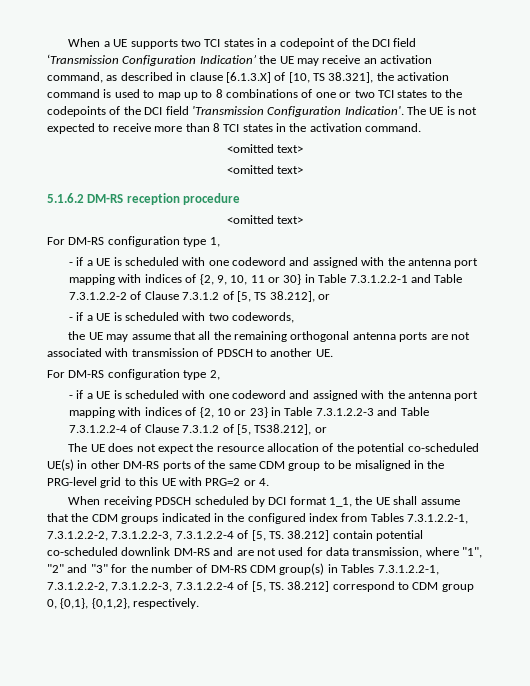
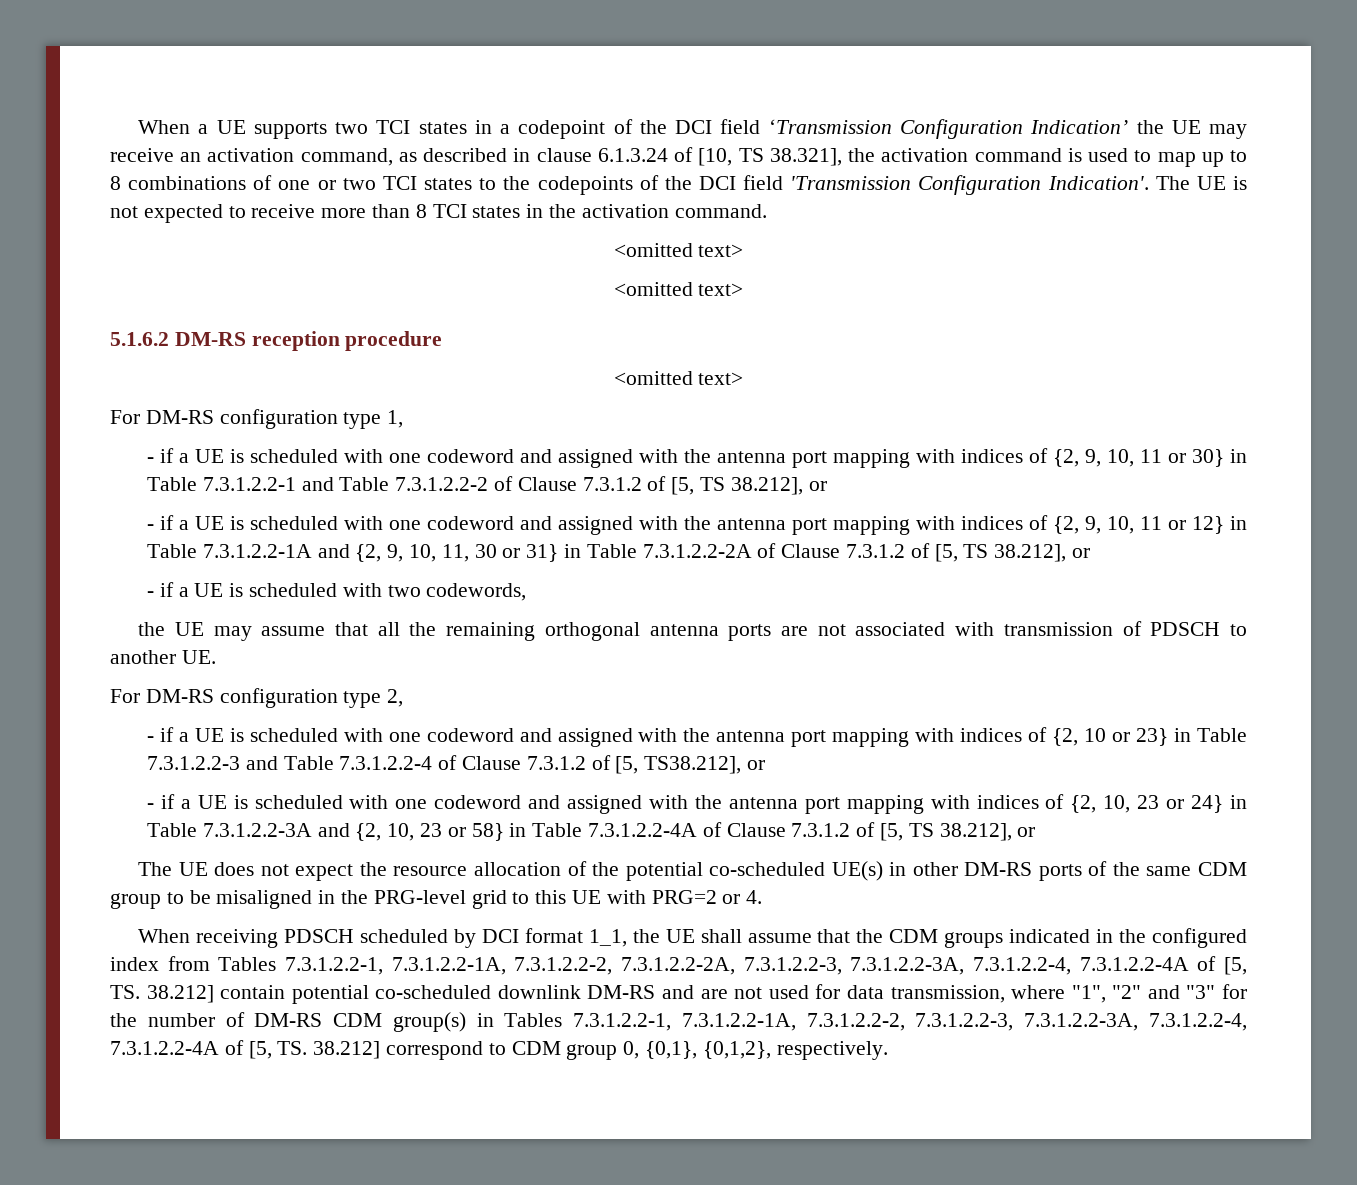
- When a UE supports two TCI states in a codepoint of the DCI field ‘Transmission Configuration Indication’ the UE may receive an activation command, as described in clause [6.1.3.X] of [10, TS 38.321], the activation command is used to map up to 8 combinations of one or two TCI states to the codepoints of the DCI field 'Transmission Configuration Indication'.
+ When a UE supports two TCI states in a codepoint of the DCI field ‘Transmission Configuration Indication’ the UE may receive an activation command, as described in clause 6.1.3.24 of [10, TS 38.321], the activation command is used to map up to 8 combinations of one or two TCI states to the codepoints of the DCI field 'Transmission Configuration Indication'.
+ - if a UE is scheduled with one codeword and assigned with the antenna port mapping with indices of {2, 9, 10, 11 or 12} in Table 7.3.1.2.2-1A and {2, 9, 10, 11, 30 or 31} in Table 7.3.1.2.2-2A of Clause 7.3.1.2 of [5, TS 38.212], or
+ - if a UE is scheduled with one codeword and assigned with the antenna port mapping with indices of {2, 10, 23 or 24} in Table 7.3.1.2.2-3A and {2, 10, 23 or 58} in Table 7.3.1.2.2-4A of Clause 7.3.1.2 of [5, TS 38.212], or
- When receiving PDSCH scheduled by DCI format 1_1, the UE shall assume that the CDM groups indicated in the configured index from Tables 7.3.1.2.2-1, 7.3.1.2.2-2, 7.3.1.2.2-3, 7.3.1.2.2-4 of [5, TS. 38.212] contain potential co-scheduled downlink DM-RS and are not used for data transmission, where "1", "2" and "3" for the number of DM-RS CDM group(s) in Tables 7.3.1.2.2-1, 7.3.1.2.2-2, 7.3.1.2.2-3, 7.3.1.2.2-4 of [5, TS. 38.212] correspond to CDM group 0, {0,1}, {0,1,2}, respectively.
+ When receiving PDSCH scheduled by DCI format 1_1, the UE shall assume that the CDM groups indicated in the configured index from Tables 7.3.1.2.2-1, 7.3.1.2.2-1A, 7.3.1.2.2-2, 7.3.1.2.2-2A, 7.3.1.2.2-3, 7.3.1.2.2-3A, 7.3.1.2.2-4, 7.3.1.2.2-4A of [5, TS. 38.212] contain potential co-scheduled downlink DM-RS and are not used for data transmission, where "1", "2" and "3" for the number of DM-RS CDM group(s) in Tables 7.3.1.2.2-1, 7.3.1.2.2-1A, 7.3.1.2.2-2, 7.3.1.2.2-3, 7.3.1.2.2-3A, 7.3.1.2.2-4, 7.3.1.2.2-4A of [5, TS. 38.212] correspond to CDM group 0, {0,1}, {0,1,2}, respectively.

